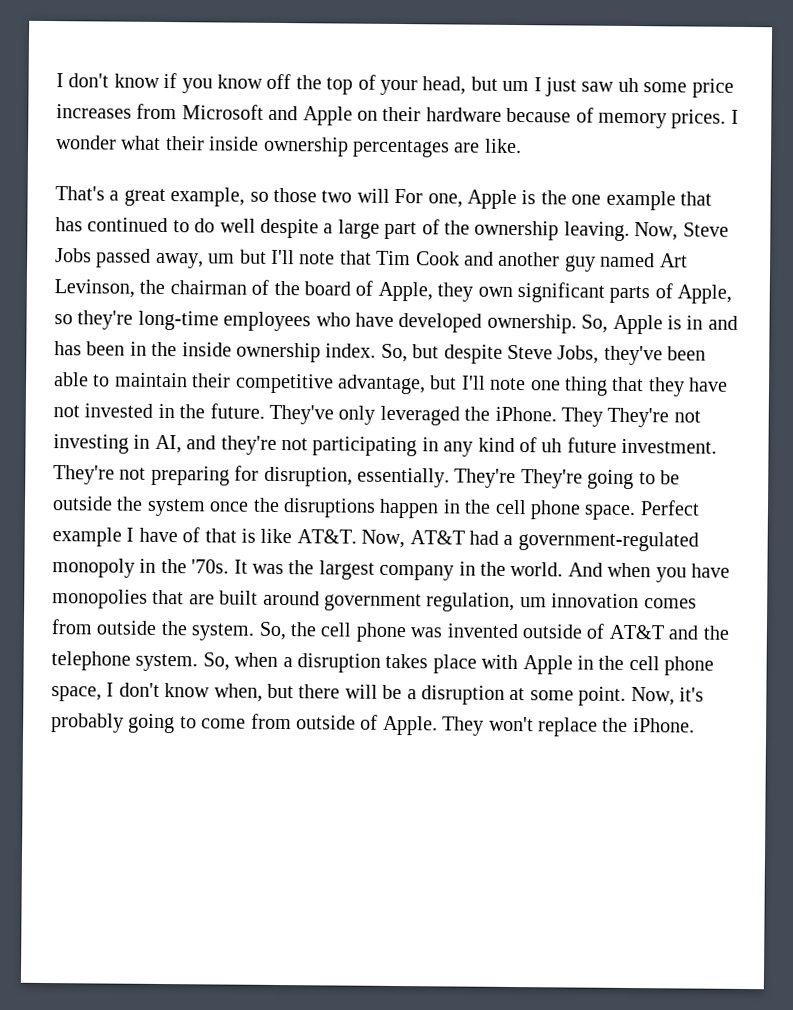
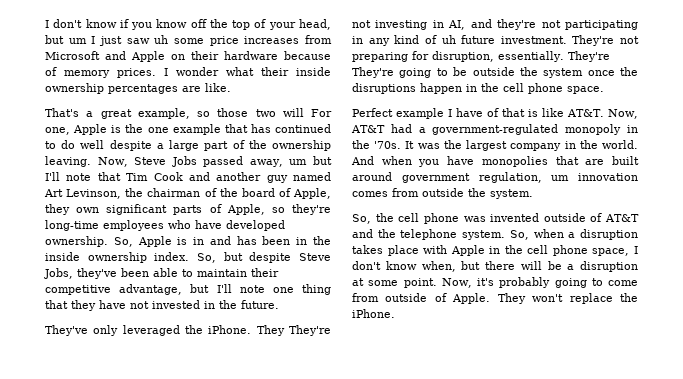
- So, but despite Steve Jobs, they've been able to maintain their competitive advantage, but I'll note one thing that they have not invested in the future. They've only leveraged the iPhone.
+ So, but despite Steve Jobs, they've been able to maintain their competitive advantage, but I'll note one thing that they have not invested in the future.
+ They've only leveraged the iPhone.
- They're They're going to be outside the system once the disruptions happen in the cell phone space. Perfect example I have of that is like AT&T.
+ They're They're going to be outside the system once the disruptions happen in the cell phone space.
+ Perfect example I have of that is like AT&T.
- And when you have monopolies that are built around government regulation, um innovation comes from outside the system. So, the cell phone was invented outside of AT&T and the telephone system.
+ And when you have monopolies that are built around government regulation, um innovation comes from outside the system.
+ So, the cell phone was invented outside of AT&T and the telephone system.

